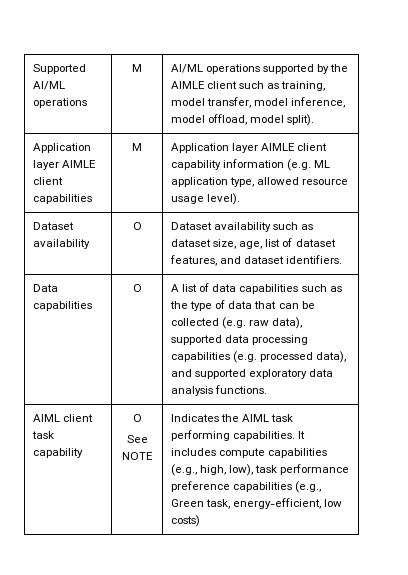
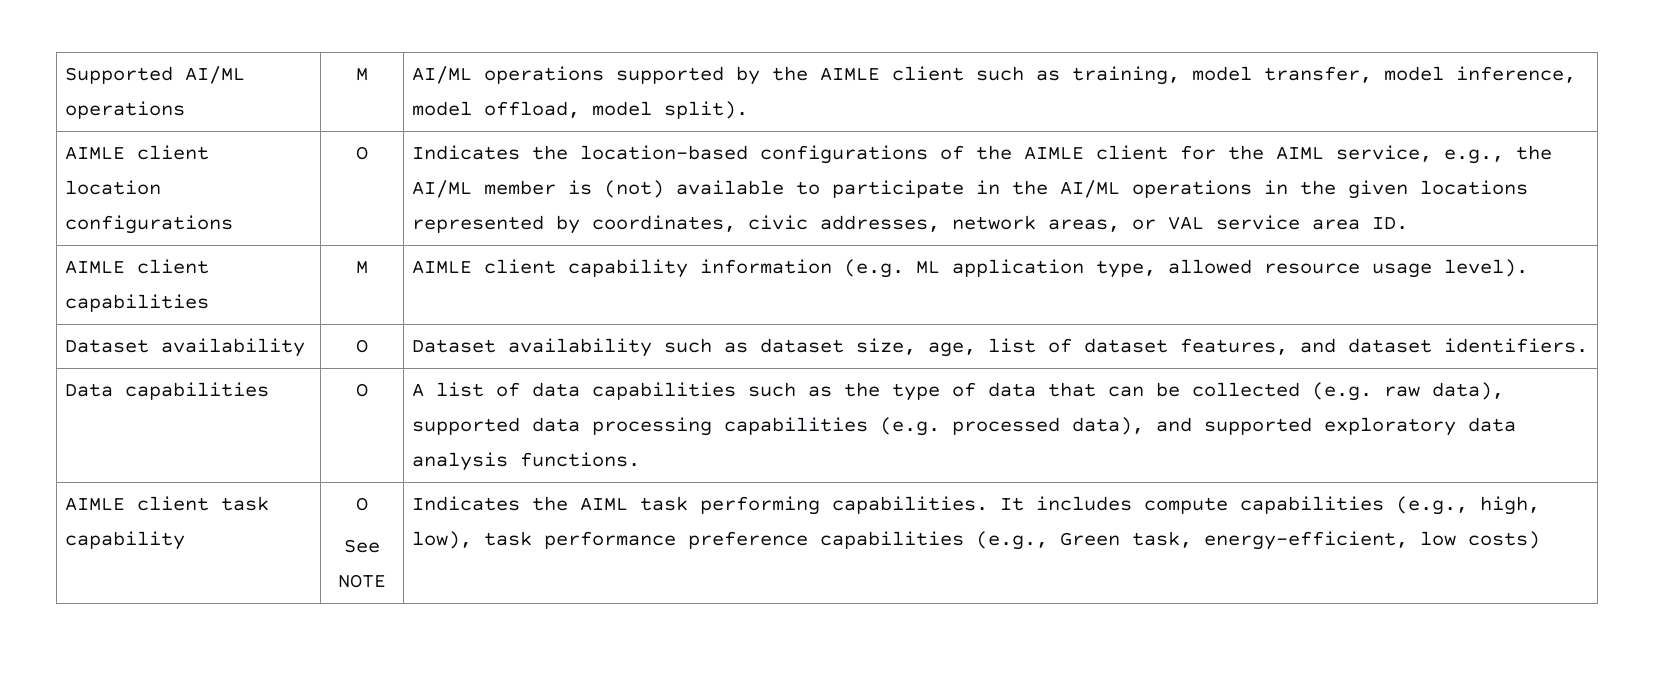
- Application layer AIMLE client capabilities | M | Application layer AIMLE client capability information (e.g. ML application type, allowed resource usage level).
+ AIMLE client location configurations | O | Indicates the location-based configurations of the AIMLE client for the AIML service, e.g., the AI/ML member is (not) available to participate in the AI/ML operations in the given locations represented by coordinates, civic addresses, network areas, or VAL service area ID.
+ AIMLE client capabilities | M | AIMLE client capability information (e.g. ML application type, allowed resource usage level).
- AIML client task capability | O
+ AIMLE client task capability | O

